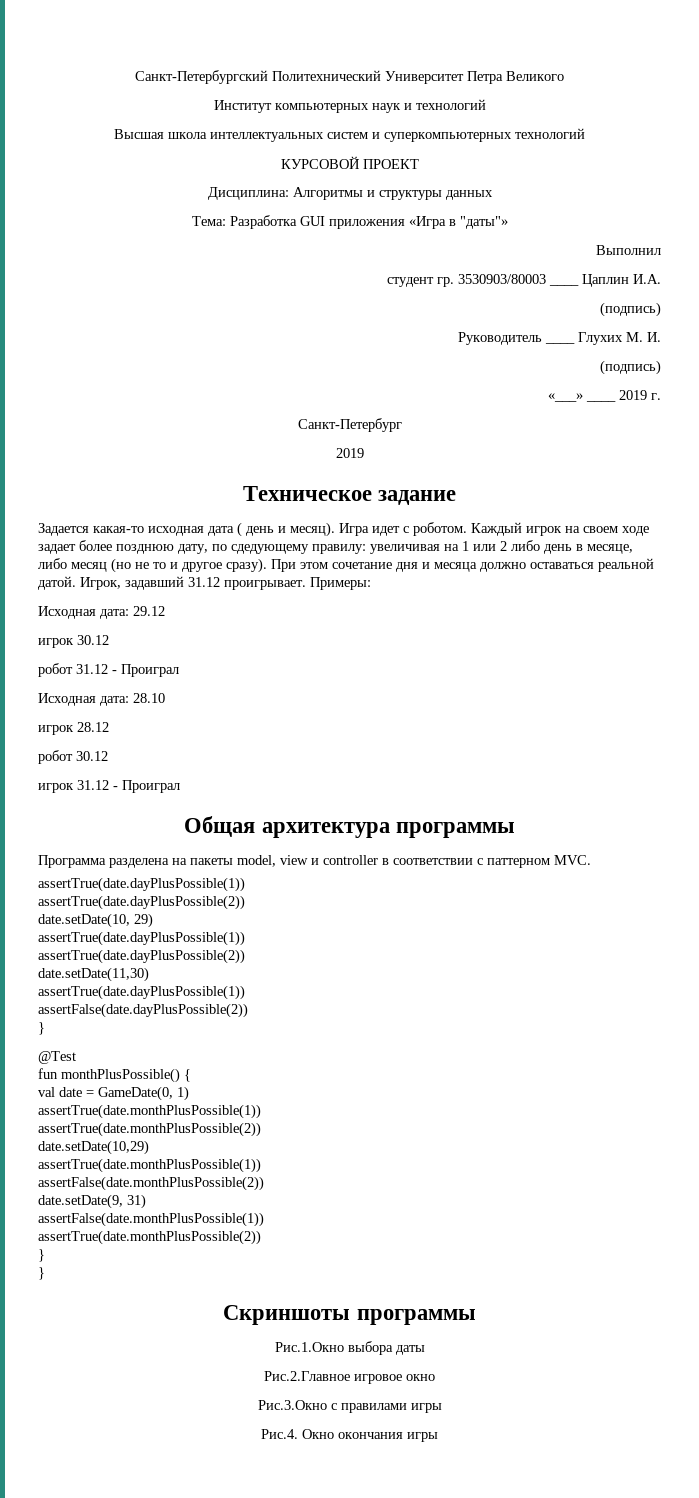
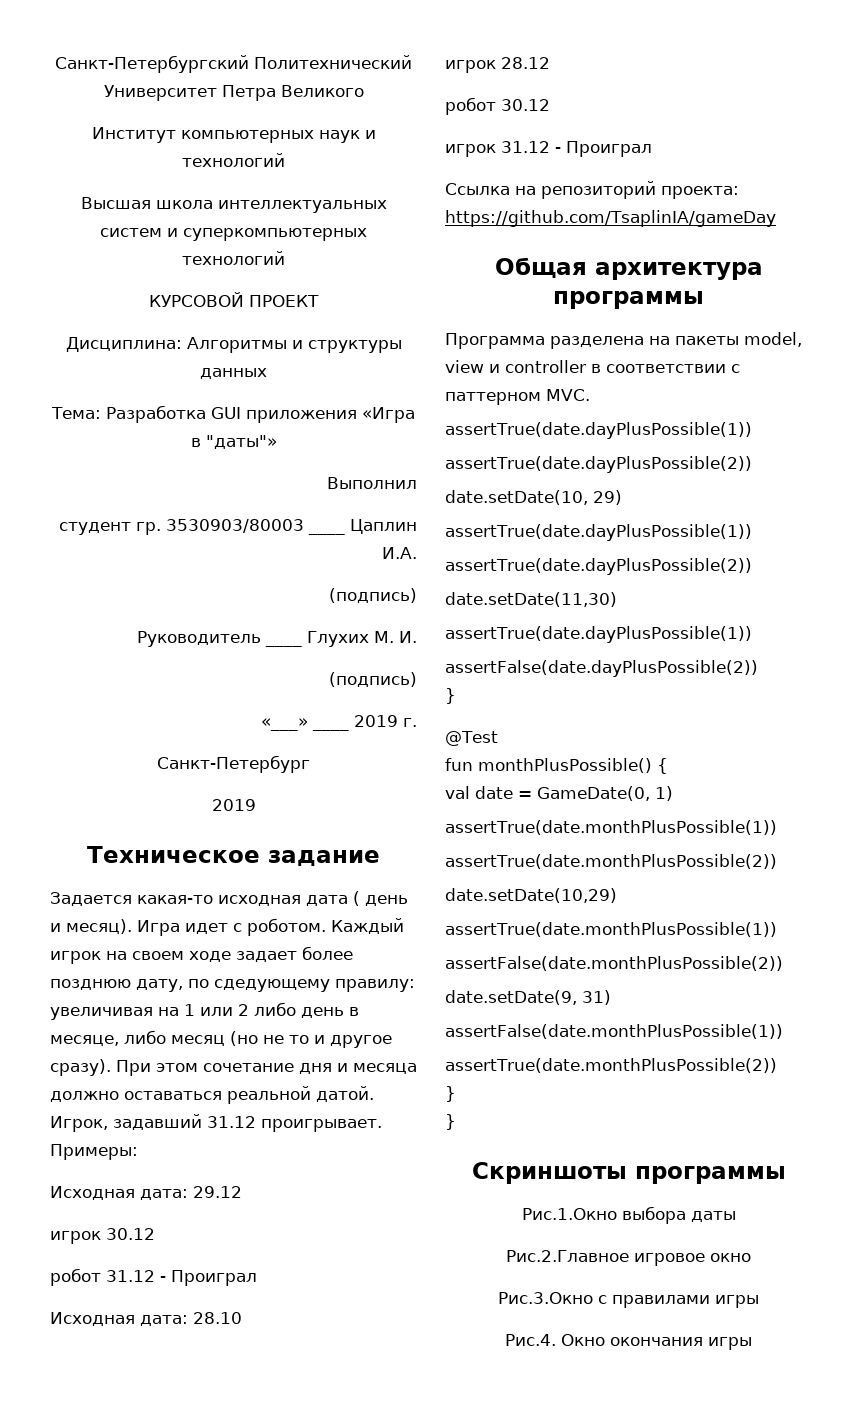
+ Ссылка на репозиторий проекта: https://github.com/TsaplinIA/gameDay

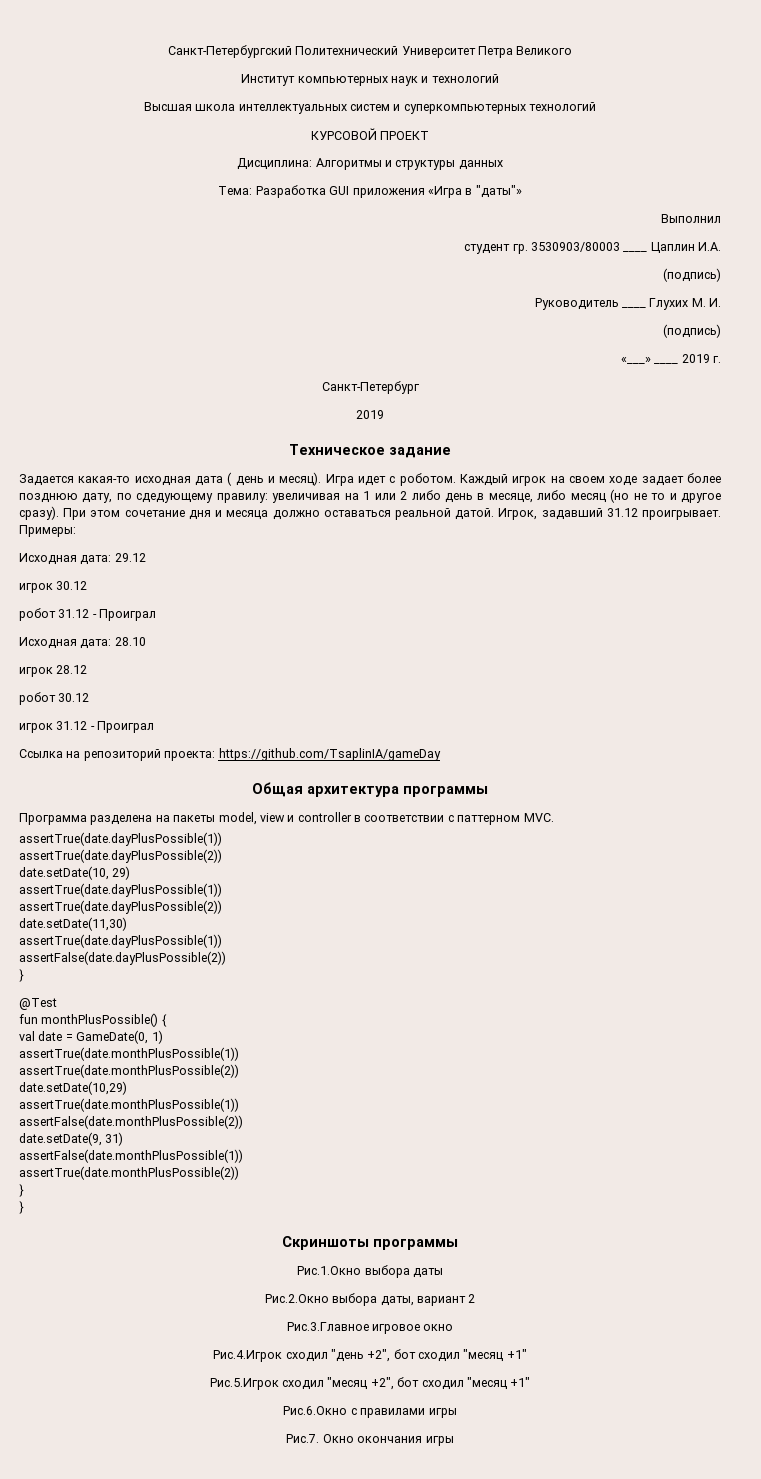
- Рис.2.Главное игровое окно
- Рис.3.Окно с правилами игры
+ Рис.2.Окно выбора даты, вариант 2
+ Рис.3.Главное игровое окно
+ Рис.4.Игрок сходил "день +2", бот сходил "месяц +1"
+ Рис.5.Игрок сходил "месяц +2", бот сходил "месяц +1"
+ Рис.6.Окно с правилами игры
- Рис.4. Окно окончания игры
+ Рис.7. Окно окончания игры

